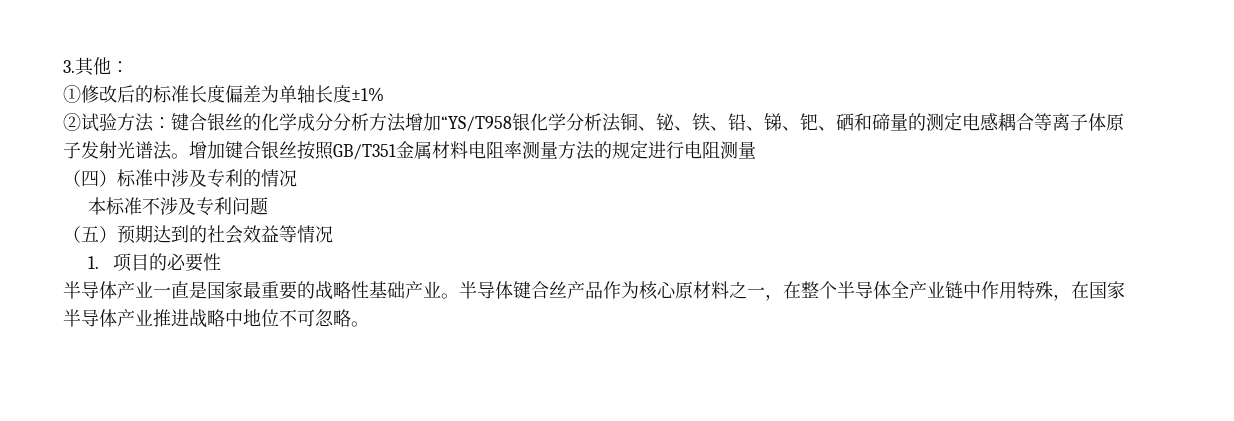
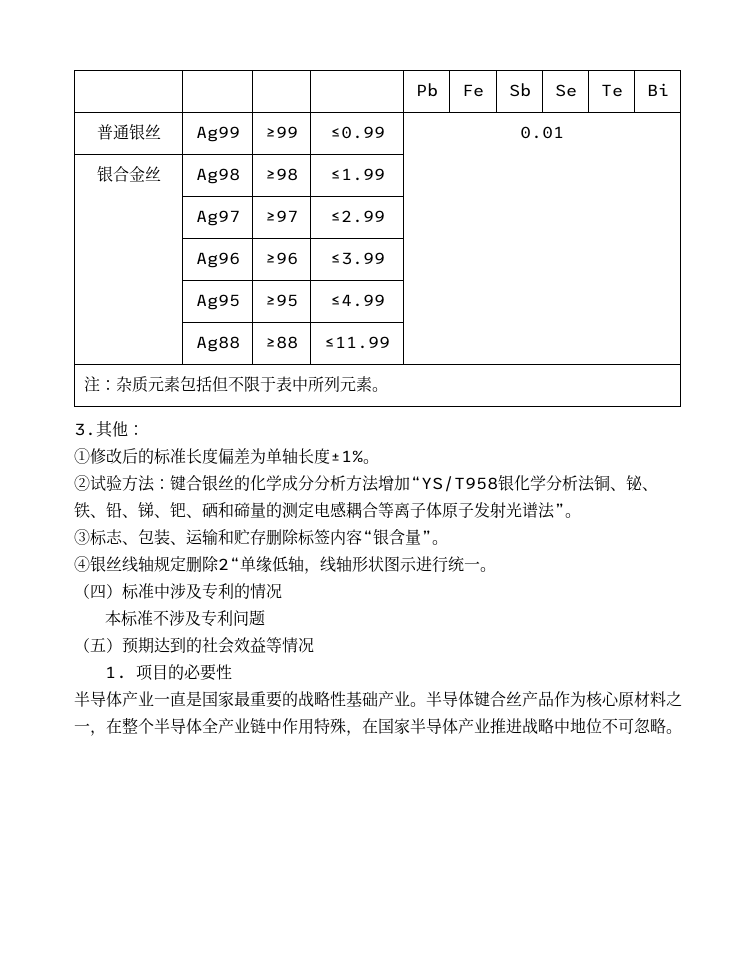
+ | | | | Pb | Fe | Sb | Se | Te | Bi
+ 普通银丝 | Ag99 | ≥99 | ≤0.99 | 0.01
+ 银合金丝 | Ag98 | ≥98 | ≤1.99 |
+ | Ag97 | ≥97 | ≤2.99 |
+ | Ag96 | ≥96 | ≤3.99 |
+ | Ag95 | ≥95 | ≤4.99 |
+ | Ag88 | ≥88 | ≤11.99 |
+ 注：杂质元素包括但不限于表中所列元素。
- ①修改后的标准长度偏差为单轴长度±1%
+ ①修改后的标准长度偏差为单轴长度±1%。
- ②试验方法：键合银丝的化学成分分析方法增加“YS/T958银化学分析法铜、铋、铁、铅、锑、钯、硒和碲量的测定电感耦合等离子体原子发射光谱法。增加键合银丝按照GB/T351金属材料电阻率测量方法的规定进行电阻测量
+ ②试验方法：键合银丝的化学成分分析方法增加“YS/T958银化学分析法铜、铋、铁、铅、锑、钯、硒和碲量的测定电感耦合等离子体原子发射光谱法”。
+ ③标志、包装、运输和贮存删除标签内容“银含量”。
+ ④银丝线轴规定删除2“单缘低轴，线轴形状图示进行统一。

